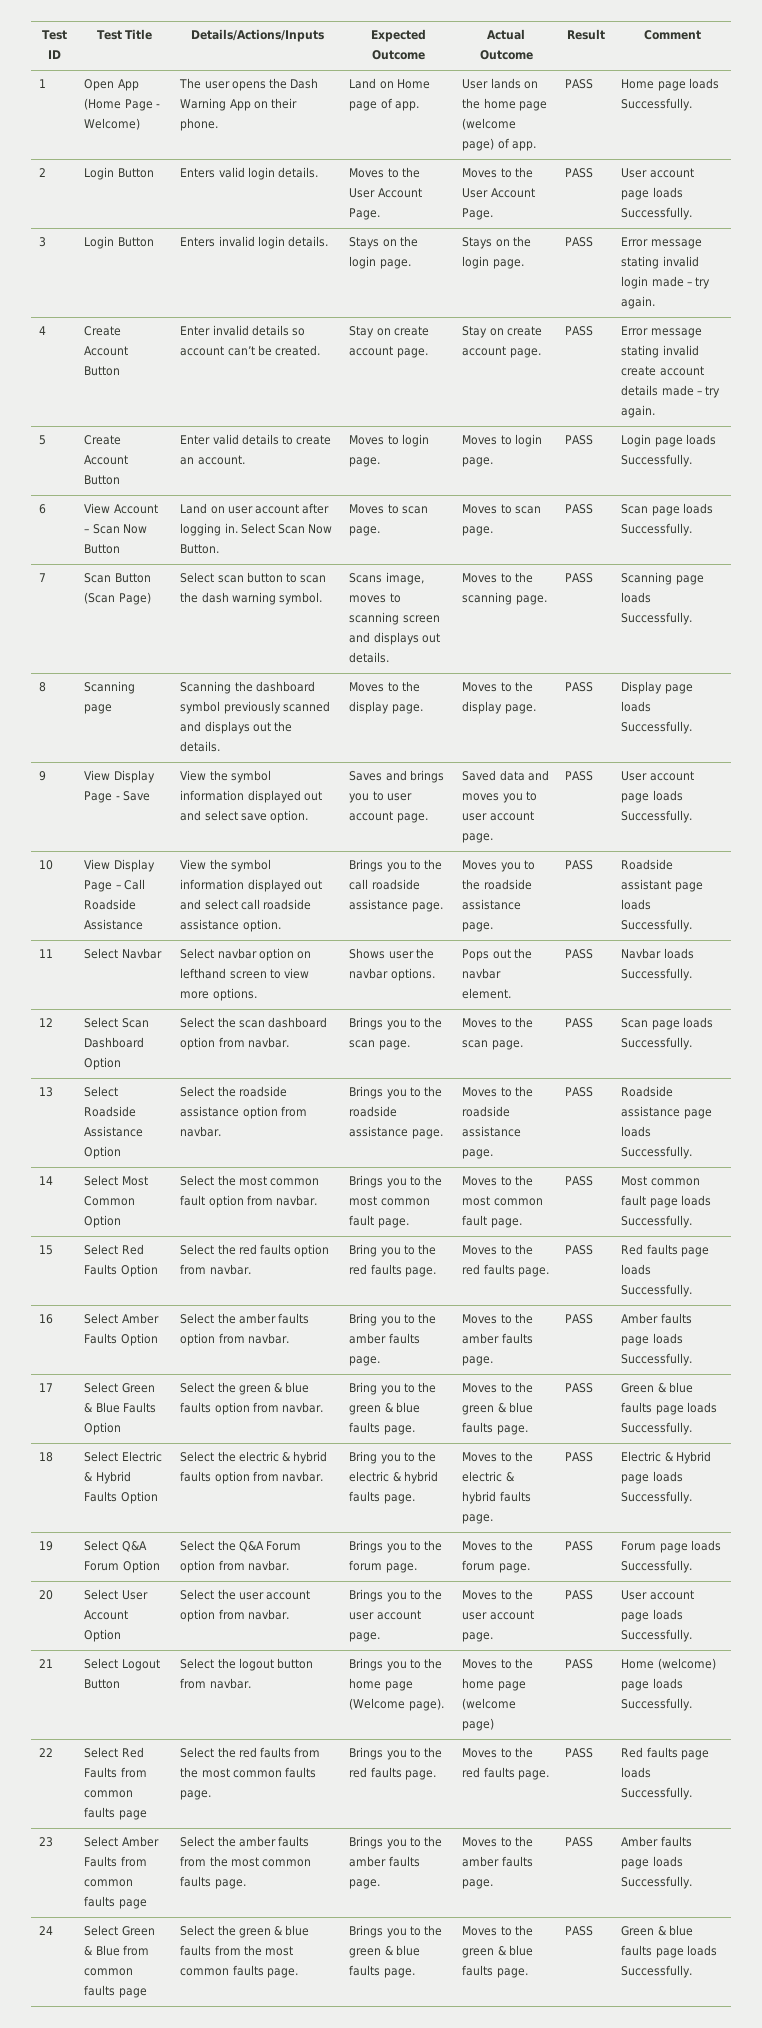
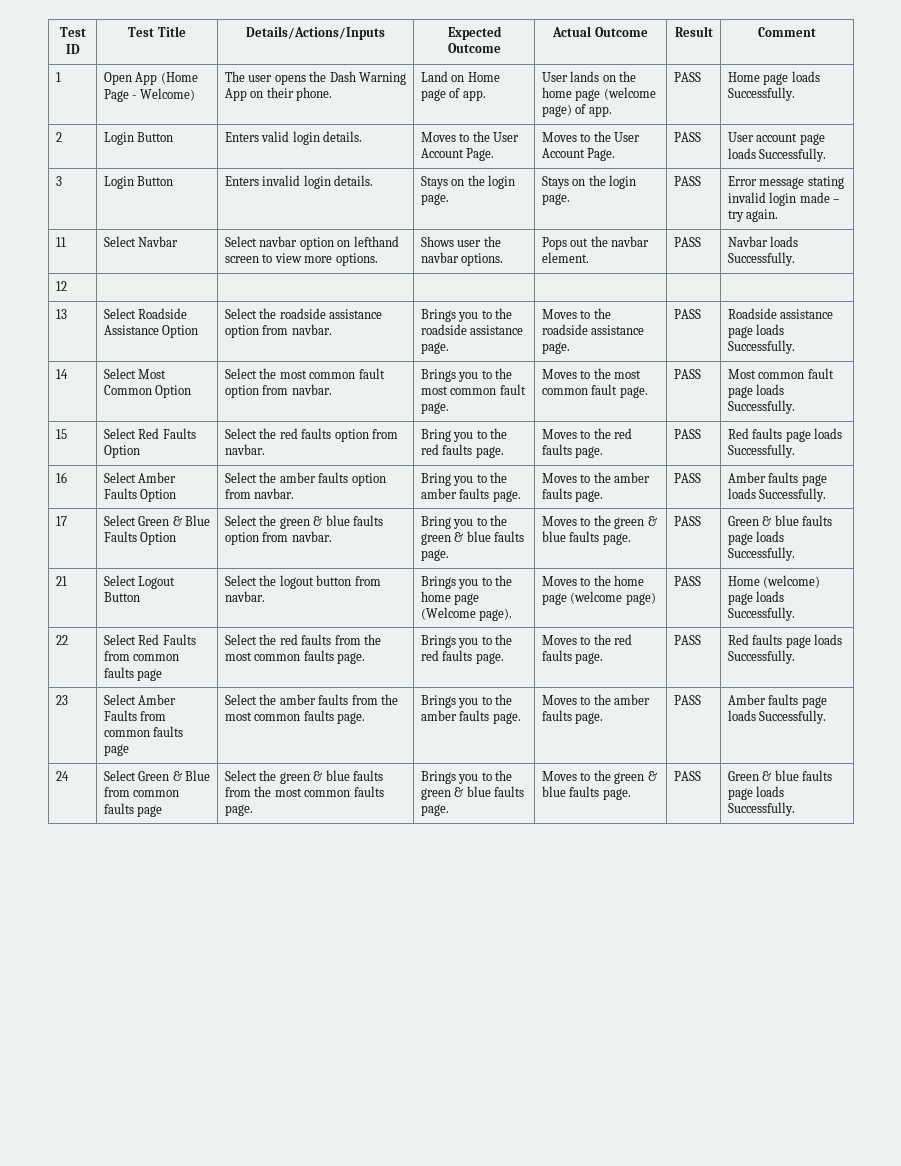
- 4 | Create Account Button | Enter invalid details so account can’t be created. | Stay on create account page. | Stay on create account page. | PASS | Error message stating invalid create account details made – try again.
- 5 | Create Account Button | Enter valid details to create an account. | Moves to login page. | Moves to login page. | PASS | Login page loads Successfully.
- 6 | View Account – Scan Now Button | Land on user account after logging in. Select Scan Now Button. | Moves to scan page. | Moves to scan page. | PASS | Scan page loads Successfully.
- 7 | Scan Button (Scan Page) | Select scan button to scan the dash warning symbol. | Scans image, moves to scanning screen and displays out details. | Moves to the scanning page. | PASS | Scanning page loads Successfully.
- 8 | Scanning page | Scanning the dashboard symbol previously scanned and displays out the details. | Moves to the display page. | Moves to the display page. | PASS | Display page loads Successfully.
- 9 | View Display Page - Save | View the symbol information displayed out and select save option. | Saves and brings you to user account page. | Saved data and moves you to user account page. | PASS | User account page loads Successfully.
- 10 | View Display Page – Call Roadside Assistance | View the symbol information displayed out and select call roadside assistance option. | Brings you to the call roadside assistance page. | Moves you to the roadside assistance page. | PASS | Roadside assistant page loads Successfully.
- 12 | Select Scan Dashboard Option | Select the scan dashboard option from navbar. | Brings you to the scan page. | Moves to the scan page. | PASS | Scan page loads Successfully.
+ 12 | | | | | |
- 18 | Select Electric & Hybrid Faults Option | Select the electric & hybrid faults option from navbar. | Bring you to the electric & hybrid faults page. | Moves to the electric & hybrid faults page. | PASS | Electric & Hybrid page loads Successfully.
- 19 | Select Q&A Forum Option | Select the Q&A Forum option from navbar. | Brings you to the forum page. | Moves to the forum page. | PASS | Forum page loads Successfully.
- 20 | Select User Account Option | Select the user account option from navbar. | Brings you to the user account page. | Moves to the user account page. | PASS | User account page loads Successfully.

